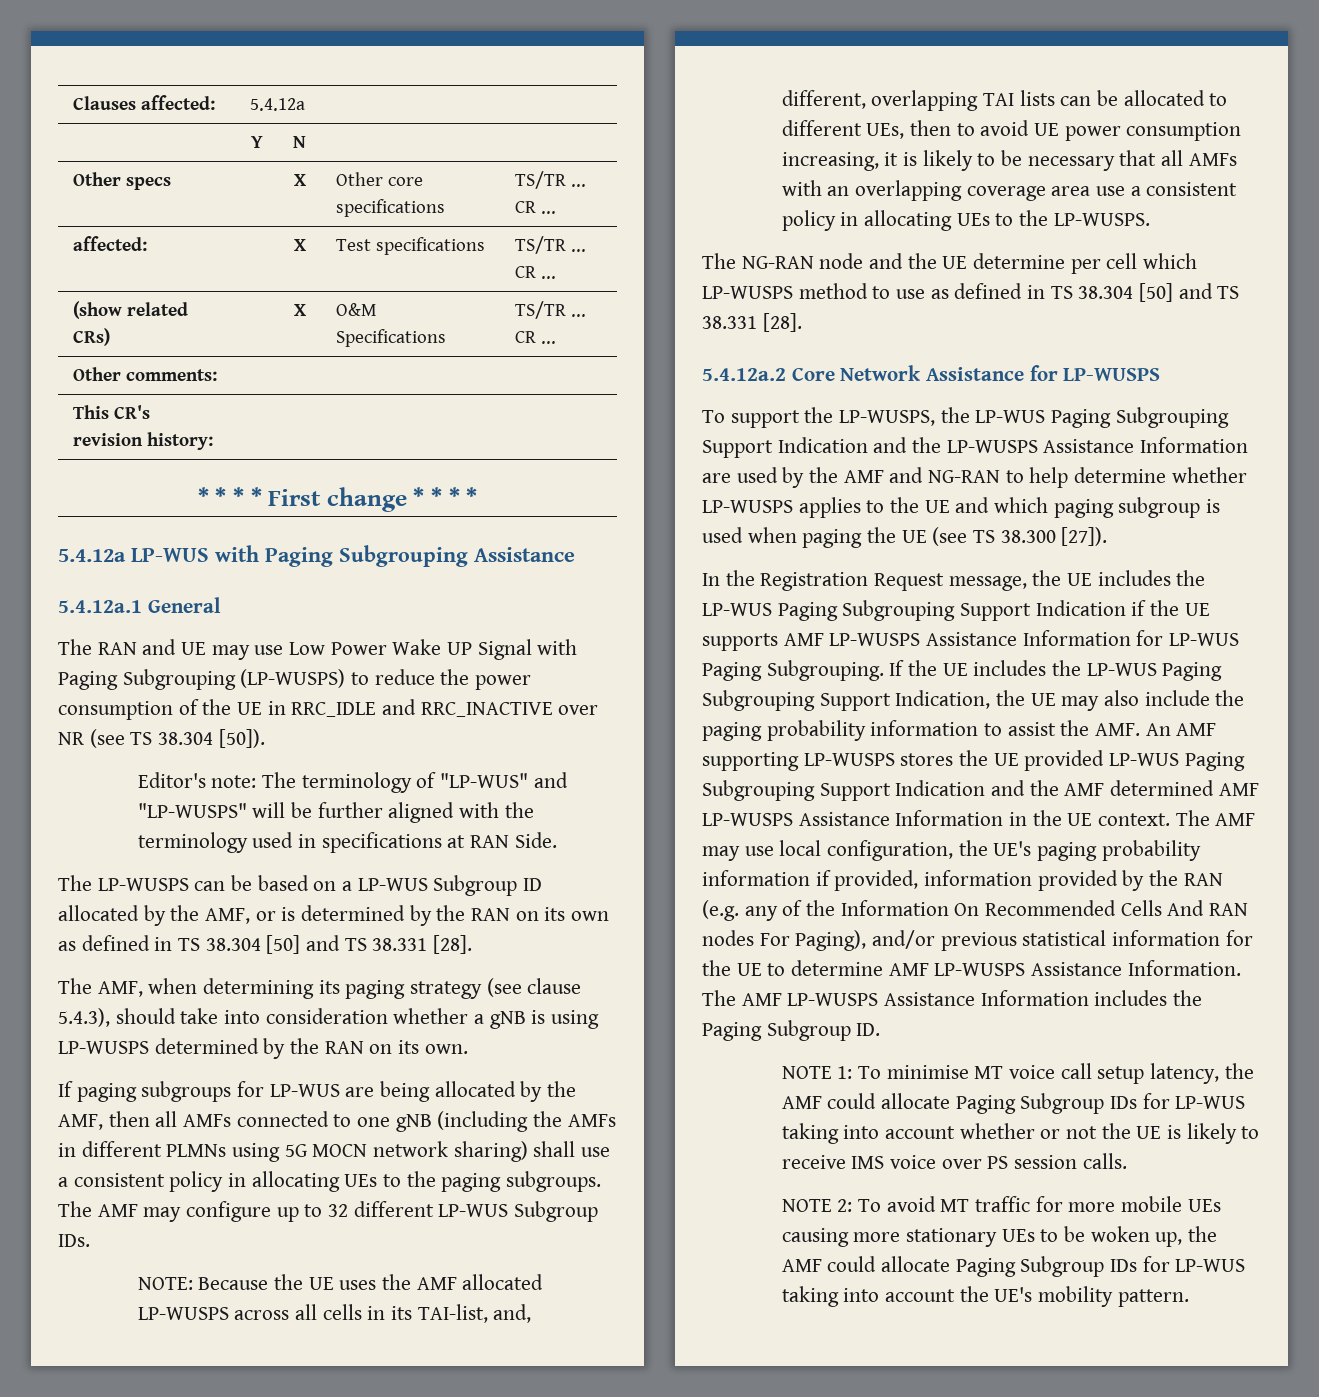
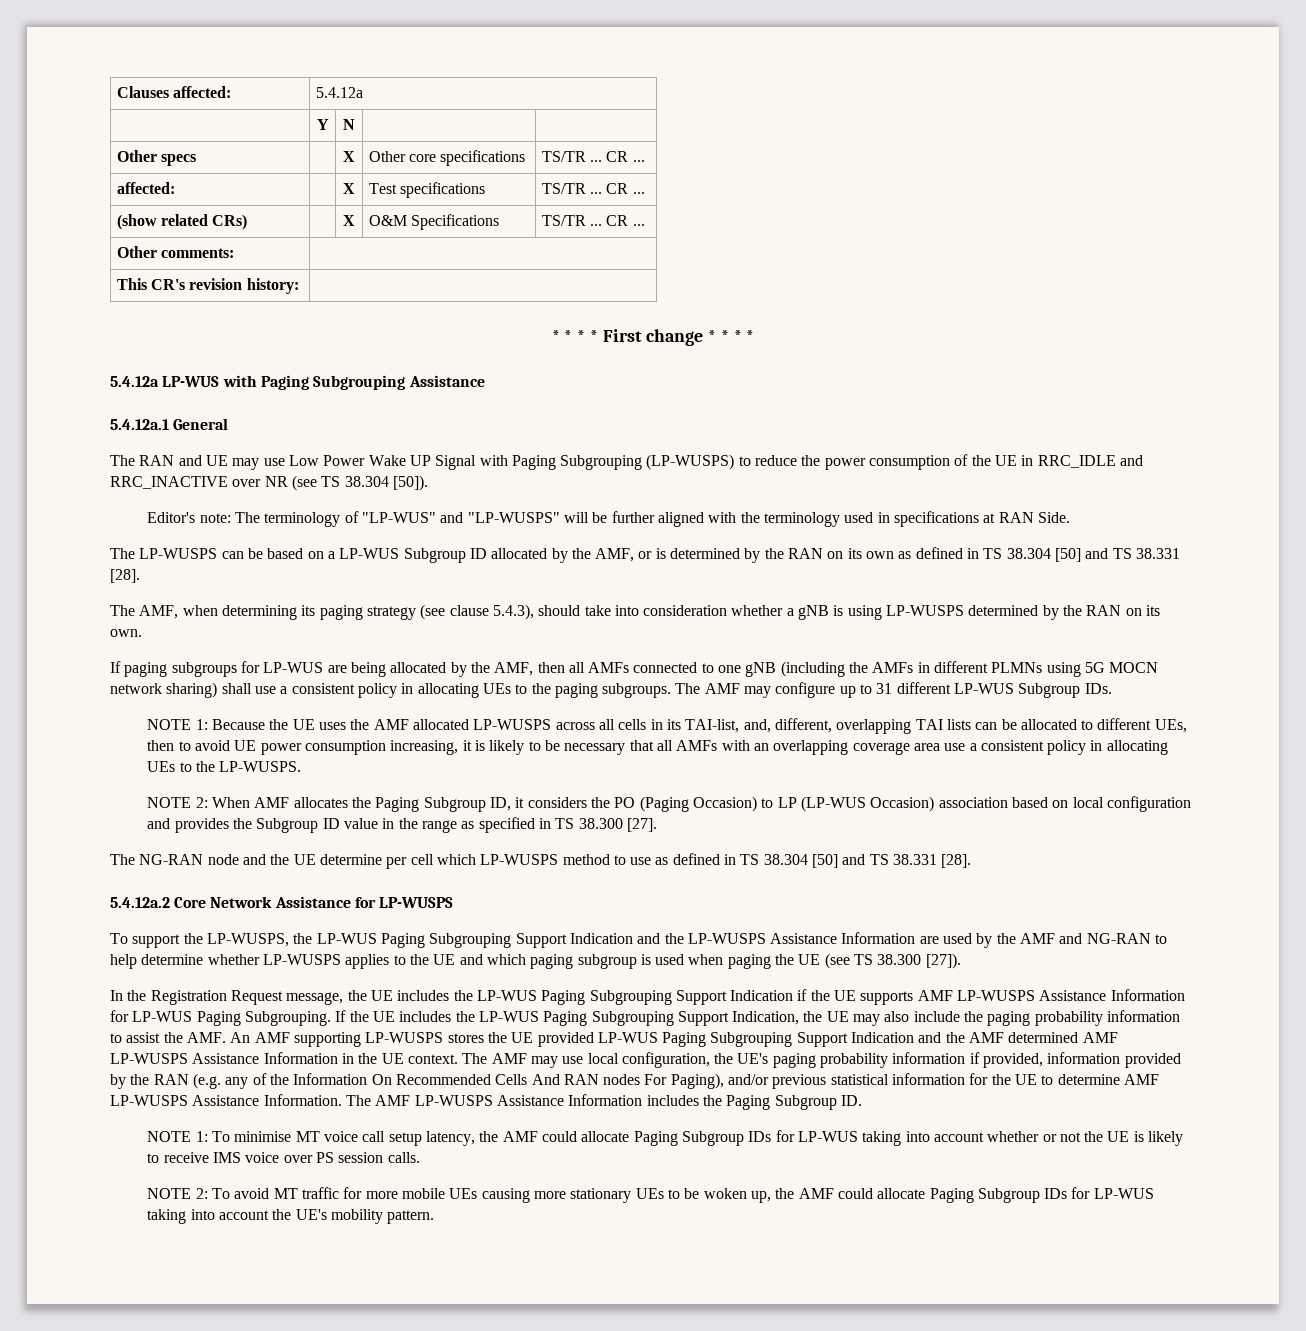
- The AMF may configure up to 32 different LP-WUS Subgroup IDs.
+ The AMF may configure up to 31 different LP-WUS Subgroup IDs.
- NOTE: Because the UE uses the AMF allocated LP-WUSPS across all cells in its TAI-list, and, different, overlapping TAI lists can be allocated to different UEs, then to avoid UE power consumption increasing, it is likely to be necessary that all AMFs with an overlapping coverage area use a consistent policy in allocating UEs to the LP-WUSPS.
+ NOTE 1: Because the UE uses the AMF allocated LP-WUSPS across all cells in its TAI-list, and, different, overlapping TAI lists can be allocated to different UEs, then to avoid UE power consumption increasing, it is likely to be necessary that all AMFs with an overlapping coverage area use a consistent policy in allocating UEs to the LP-WUSPS.
+ NOTE 2: When AMF allocates the Paging Subgroup ID, it considers the PO (Paging Occasion) to LP (LP-WUS Occasion) association based on local configuration and provides the Subgroup ID value in the range as specified in TS 38.300 [27].

